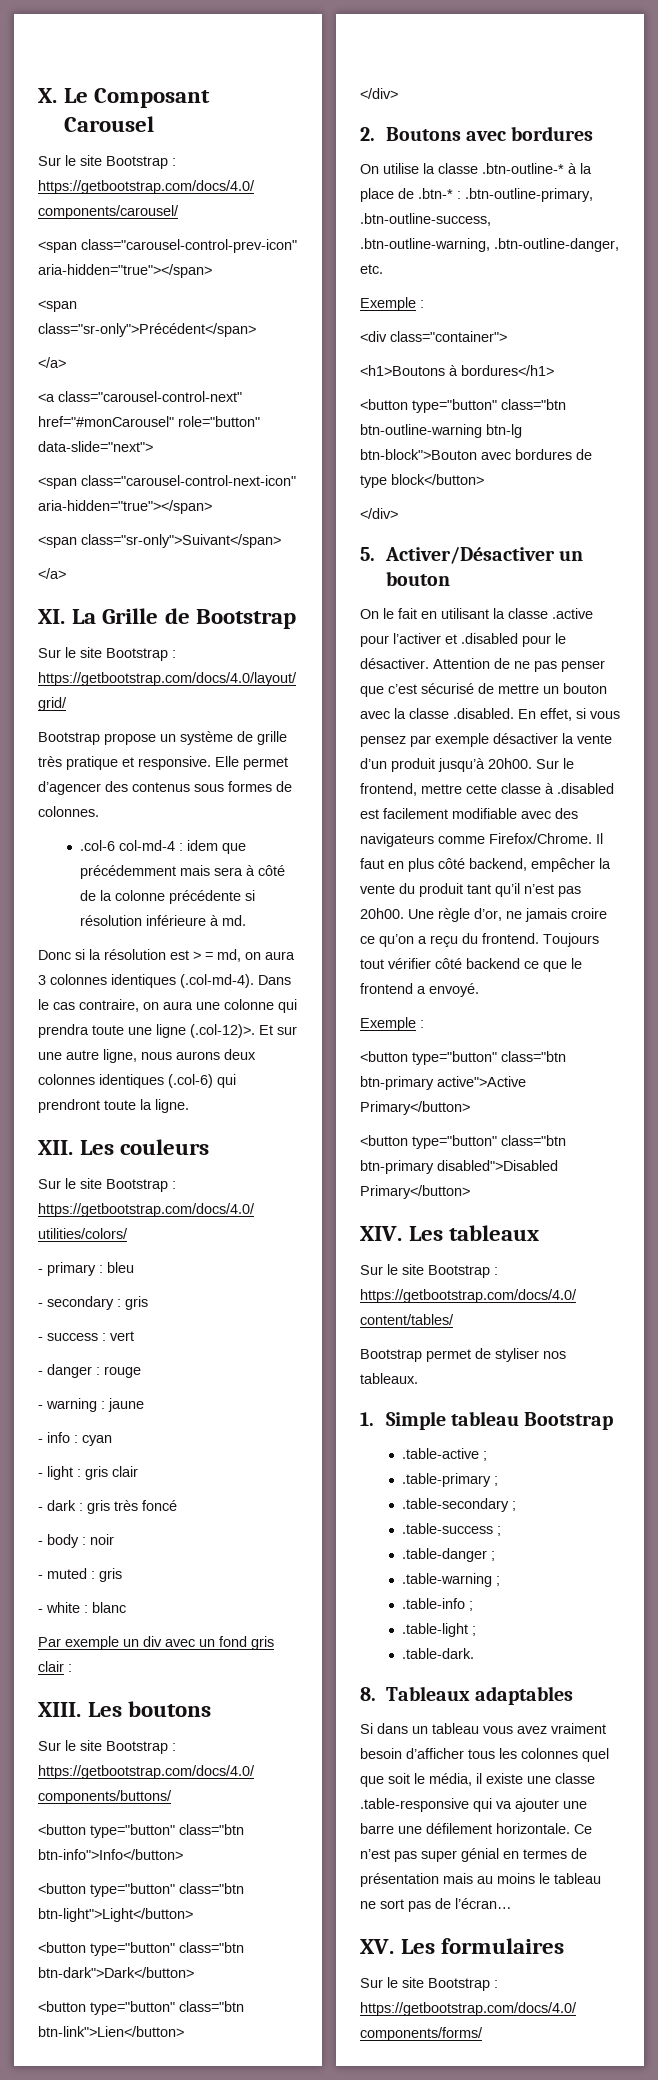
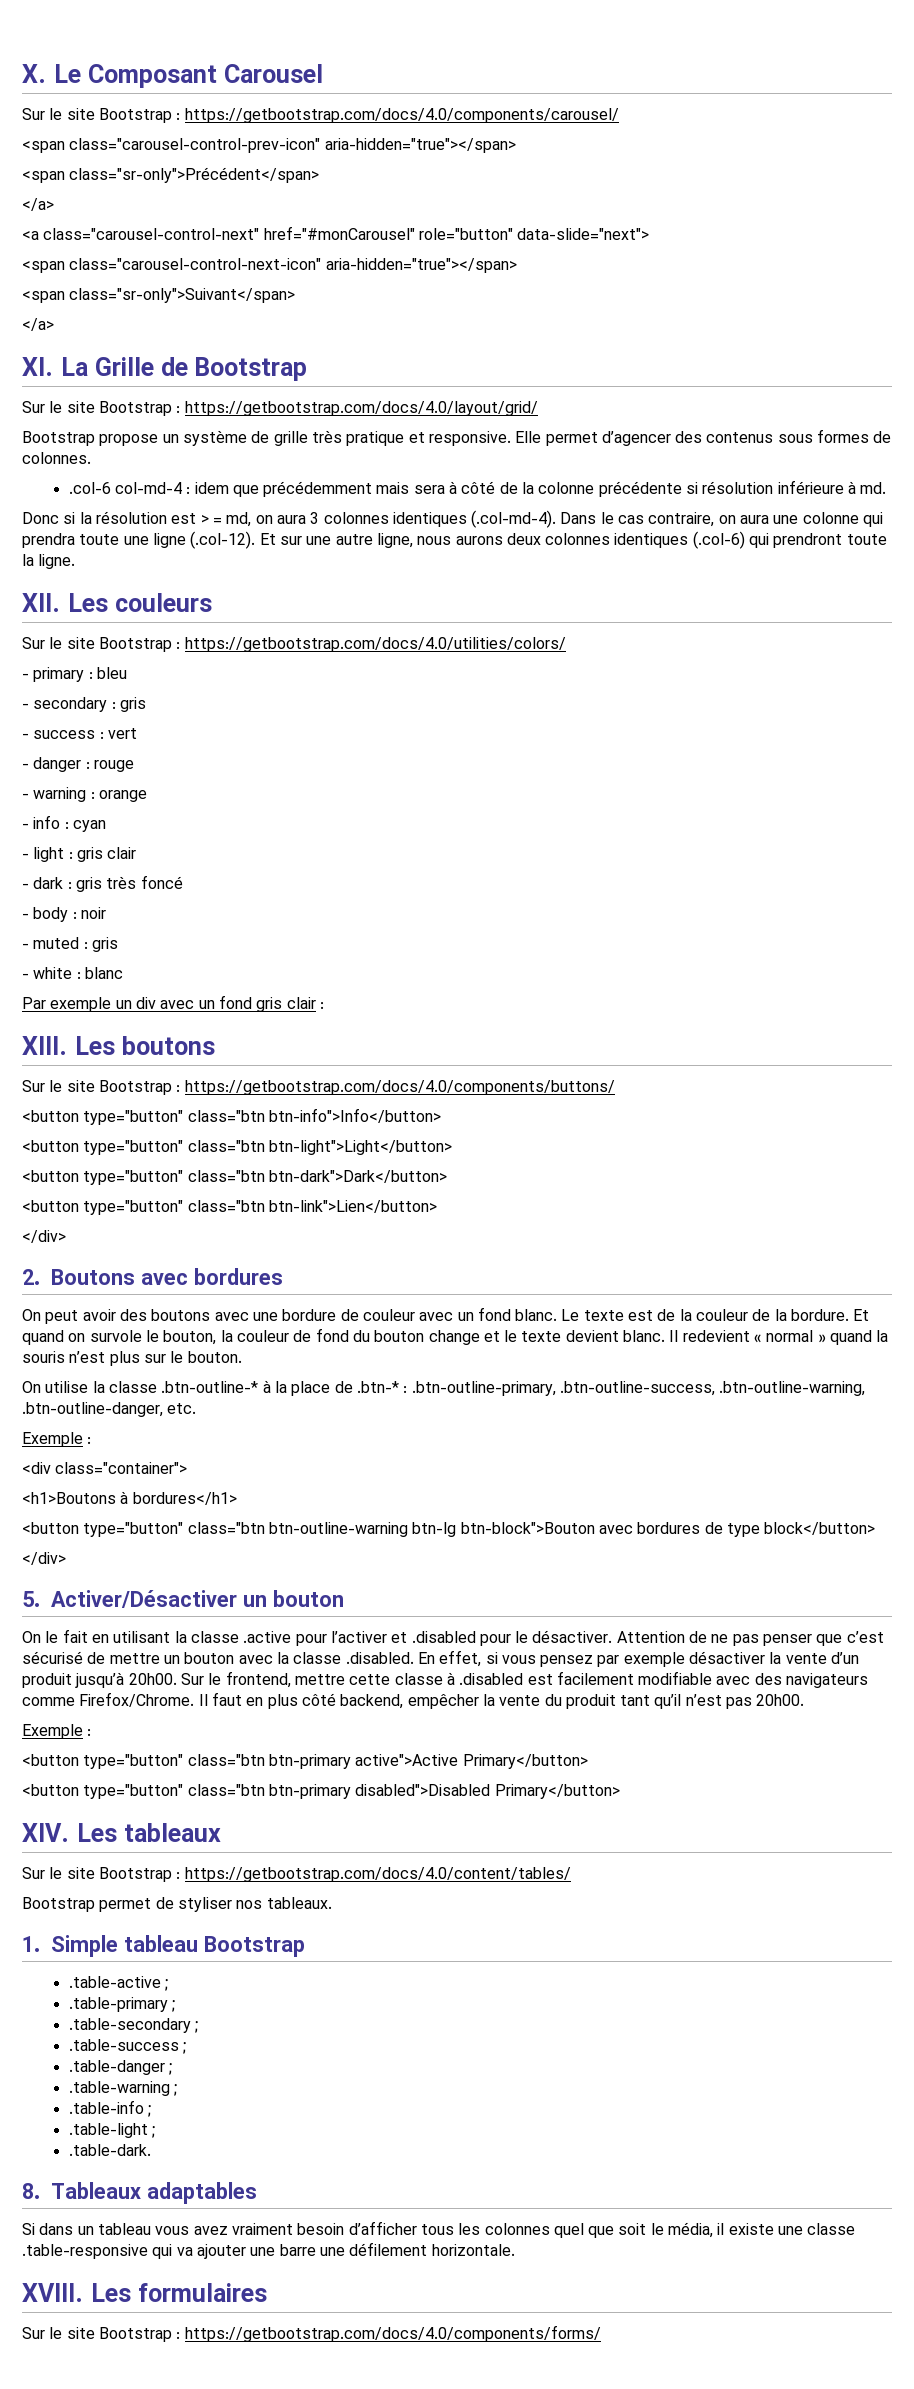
- Donc si la résolution est > = md, on aura 3 colonnes identiques (.col-md-4). Dans le cas contraire, on aura une colonne qui prendra toute une ligne (.col-12)>. Et sur une autre ligne, nous aurons deux colonnes identiques (.col-6) qui prendront toute la ligne.
+ Donc si la résolution est > = md, on aura 3 colonnes identiques (.col-md-4). Dans le cas contraire, on aura une colonne qui prendra toute une ligne (.col-12). Et sur une autre ligne, nous aurons deux colonnes identiques (.col-6) qui prendront toute la ligne.
- - warning : jaune
+ - warning : orange
+ On peut avoir des boutons avec une bordure de couleur avec un fond blanc. Le texte est de la couleur de la bordure. Et quand on survole le bouton, la couleur de fond du bouton change et le texte devient blanc. Il redevient « normal » quand la souris n’est plus sur le bouton.
- Une règle d’or, ne jamais croire ce qu’on a reçu du frontend. Toujours tout vérifier côté backend ce que le frontend a envoyé.
- Si dans un tableau vous avez vraiment besoin d’afficher tous les colonnes quel que soit le média, il existe une classe .table-responsive qui va ajouter une barre une défilement horizontale. Ce n’est pas super génial en termes de présentation mais au moins le tableau ne sort pas de l’écran…
- XV. Les formulaires
+ Si dans un tableau vous avez vraiment besoin d’afficher tous les colonnes quel que soit le média, il existe une classe .table-responsive qui va ajouter une barre une défilement horizontale.
+ XVIII. Les formulaires

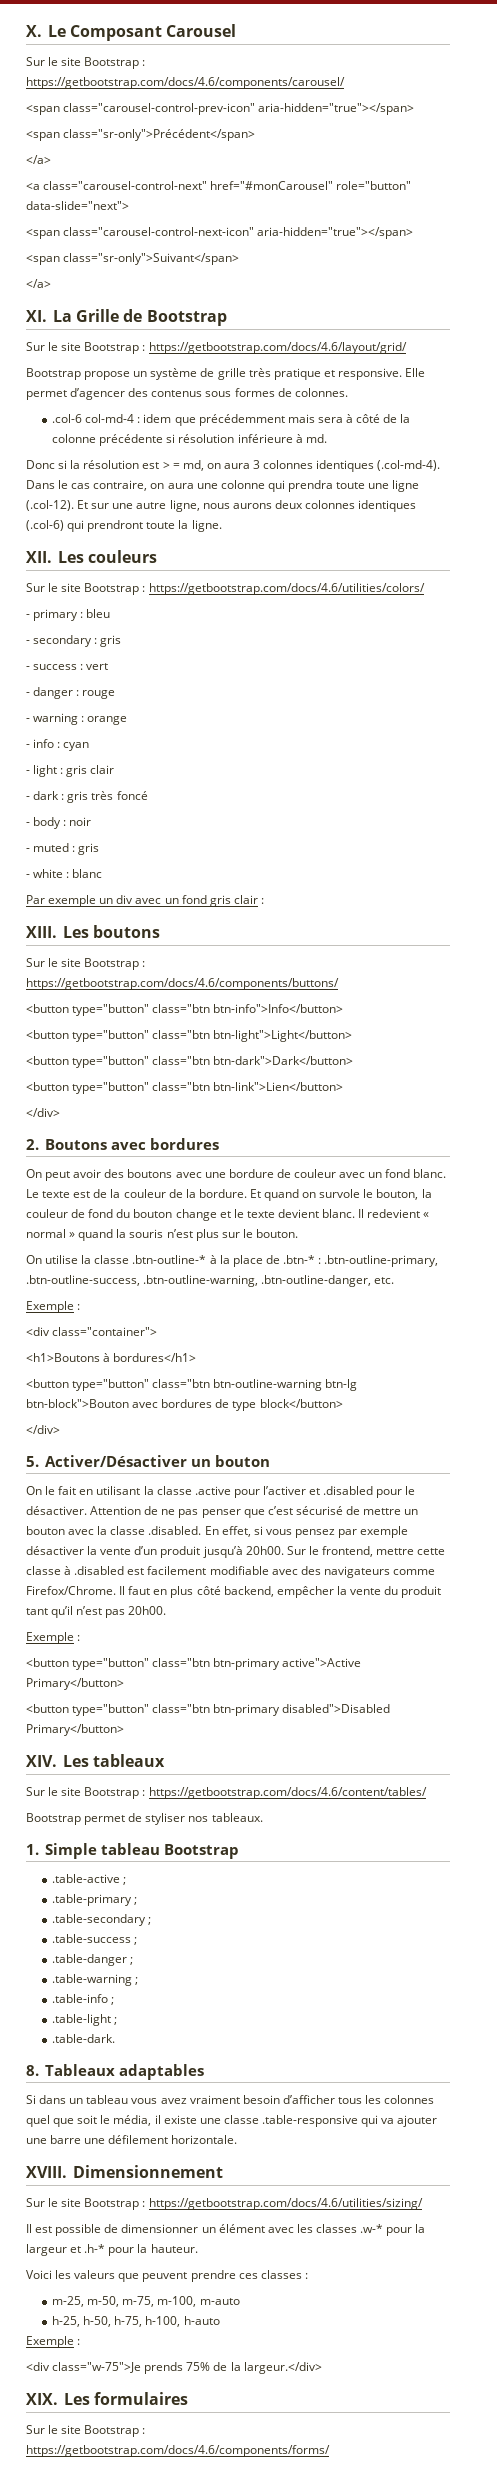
- Sur le site Bootstrap : https://getbootstrap.com/docs/4.0/components/carousel/
+ Sur le site Bootstrap : https://getbootstrap.com/docs/4.6/components/carousel/
- Sur le site Bootstrap : https://getbootstrap.com/docs/4.0/layout/grid/
+ Sur le site Bootstrap : https://getbootstrap.com/docs/4.6/layout/grid/
- Sur le site Bootstrap : https://getbootstrap.com/docs/4.0/utilities/colors/
+ Sur le site Bootstrap : https://getbootstrap.com/docs/4.6/utilities/colors/
- Sur le site Bootstrap : https://getbootstrap.com/docs/4.0/components/buttons/
+ Sur le site Bootstrap : https://getbootstrap.com/docs/4.6/components/buttons/
- Sur le site Bootstrap : https://getbootstrap.com/docs/4.0/content/tables/
+ Sur le site Bootstrap : https://getbootstrap.com/docs/4.6/content/tables/
- Les formulaires
+ Dimensionnement
+ Sur le site Bootstrap : https://getbootstrap.com/docs/4.6/utilities/sizing/
+ Il est possible de dimensionner un élément avec les classes .w-* pour la largeur et .h-* pour la hauteur.
+ Voici les valeurs que peuvent prendre ces classes :
+ m-25, m-50, m-75, m-100, m-auto
+ h-25, h-50, h-75, h-100, h-auto
+ Exemple :
+ <div class="w-75">Je prends 75% de la largeur.</div>
+ XIX. Les formulaires
- Sur le site Bootstrap : https://getbootstrap.com/docs/4.0/components/forms/
+ Sur le site Bootstrap : https://getbootstrap.com/docs/4.6/components/forms/

